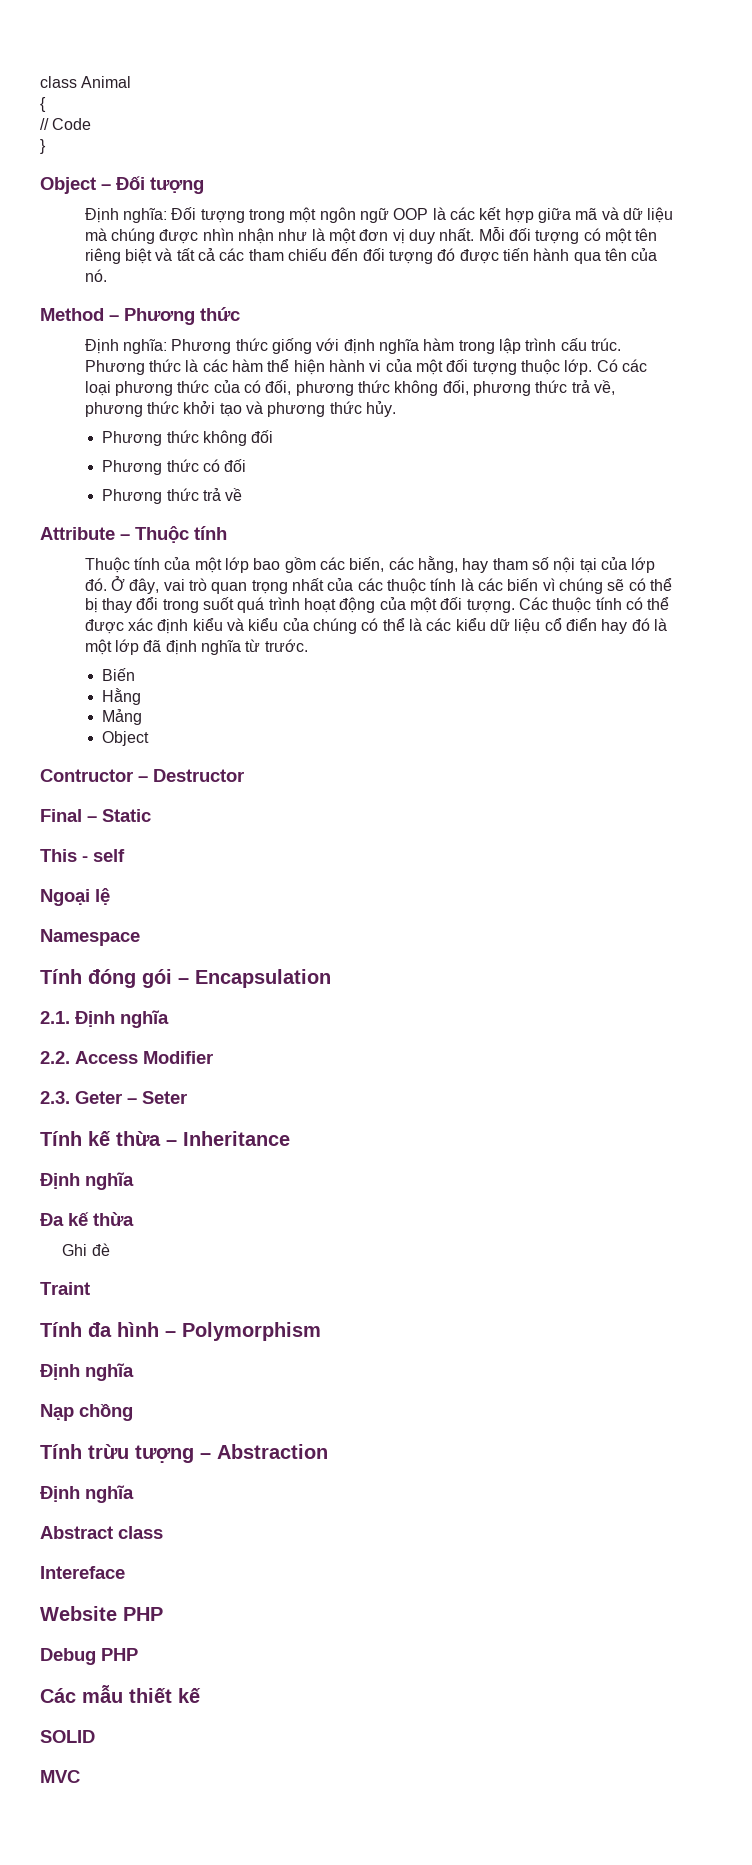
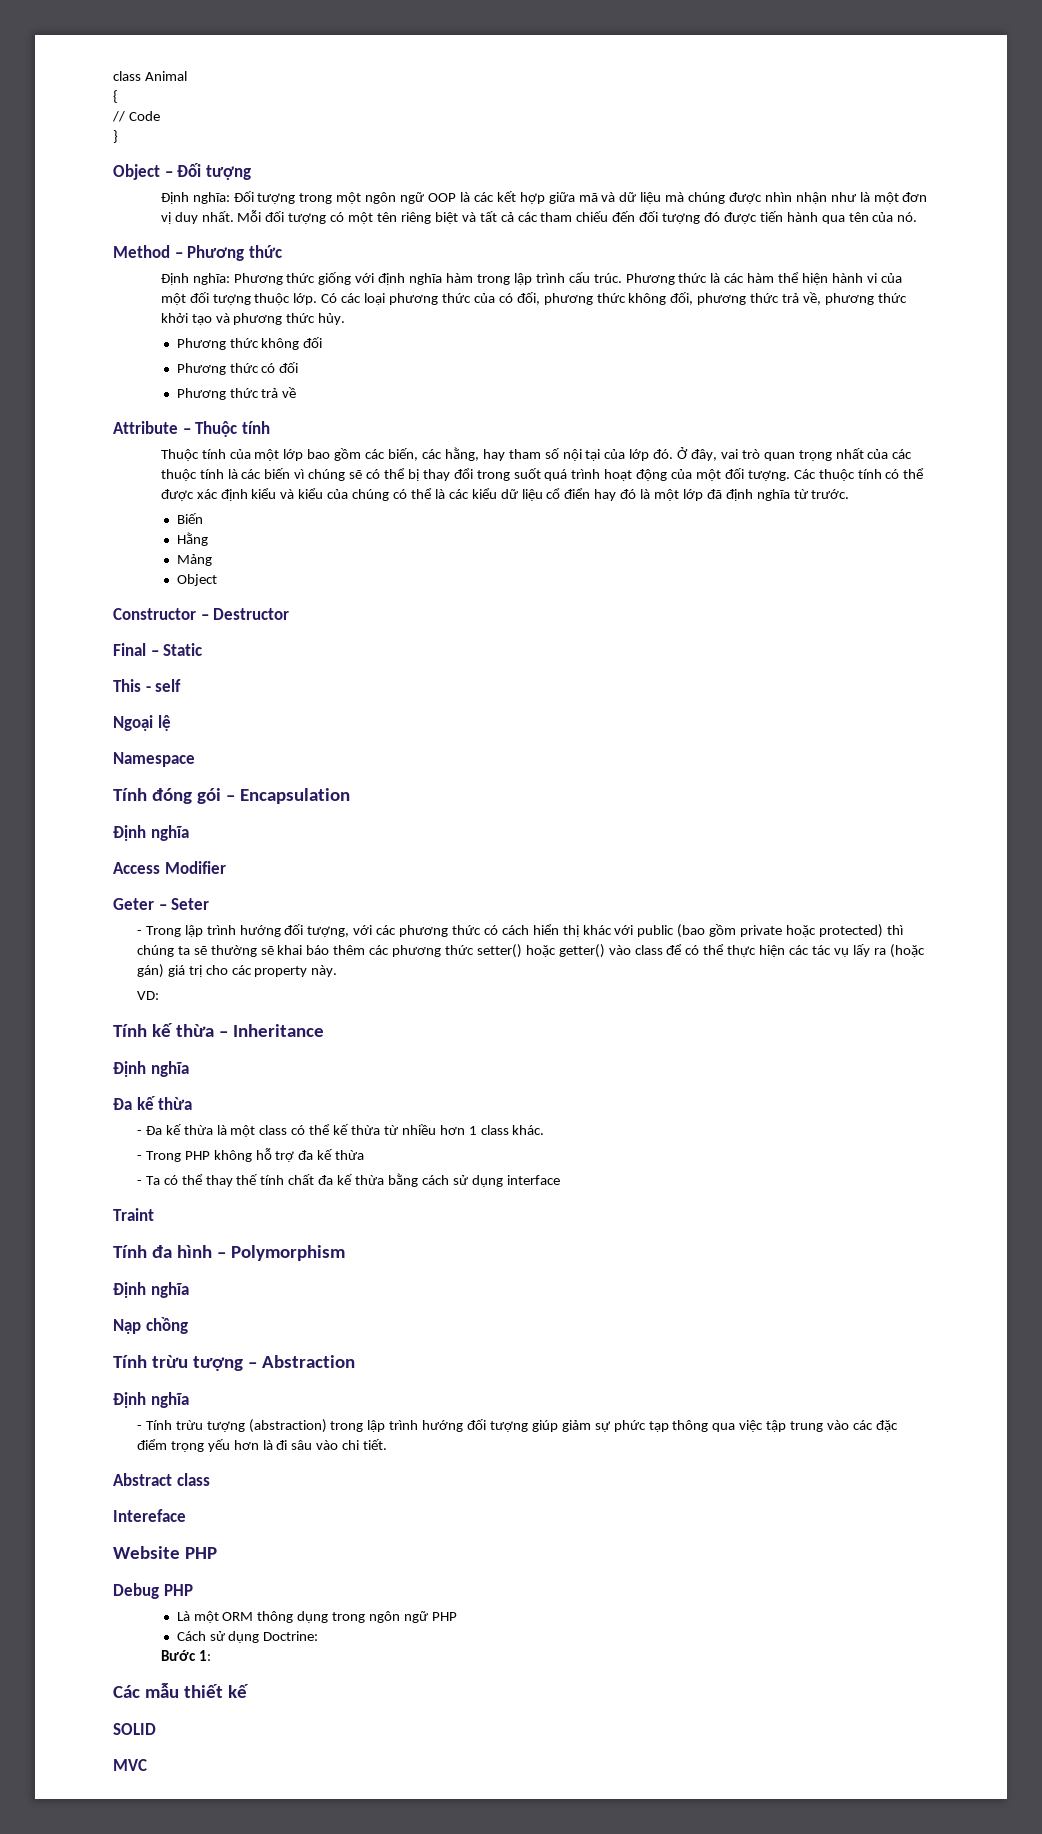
- Contructor – Destructor
+ Constructor – Destructor
  Tính đóng gói – Encapsulation
- 2.1. Định nghĩa
- 2.2. Access Modifier
+ Định nghĩa
+ Access Modifier
- 2.3. Geter – Seter
+ Geter – Seter
+ - Trong lập trình hướng đối tượng, với các phương thức có cách hiển thị khác với public (bao gồm private hoặc protected) thì chúng ta sẽ thường sẽ khai báo thêm các phương thức setter() hoặc getter() vào class để có thể thực hiện các tác vụ lấy ra (hoặc gán) giá trị cho các property này.
+ VD:
- Ghi đè
+ - Đa kế thừa là một class có thể kế thừa từ nhiều hơn 1 class khác.
+ - Trong PHP không hỗ trợ đa kế thừa
+ - Ta có thể thay thế tính chất đa kế thừa bằng cách sử dụng interface
+ - Tính trừu tượng (abstraction) trong lập trình hướng đối tượng giúp giảm sự phức tạp thông qua việc tập trung vào các đặc điểm trọng yếu hơn là đi sâu vào chi tiết.
+ Là một ORM thông dụng trong ngôn ngữ PHP
+ Cách sử dụng Doctrine:
+ Bước 1:

